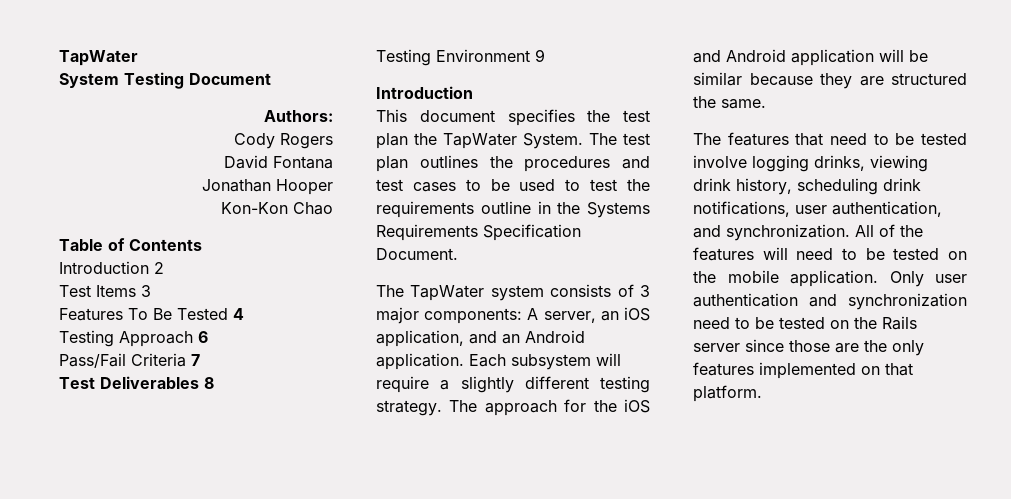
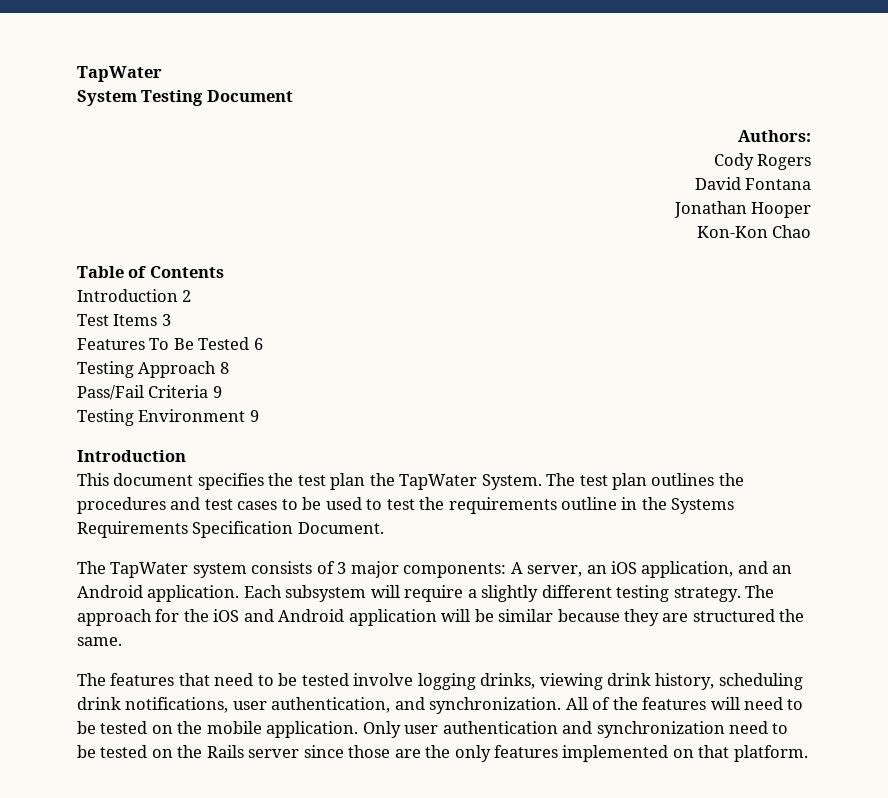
- Features To Be Tested 4
+ Features To Be Tested 6
- Testing Approach 6
+ Testing Approach 8
- Pass/Fail Criteria 7
- Test Deliverables 8
+ Pass/Fail Criteria 9

